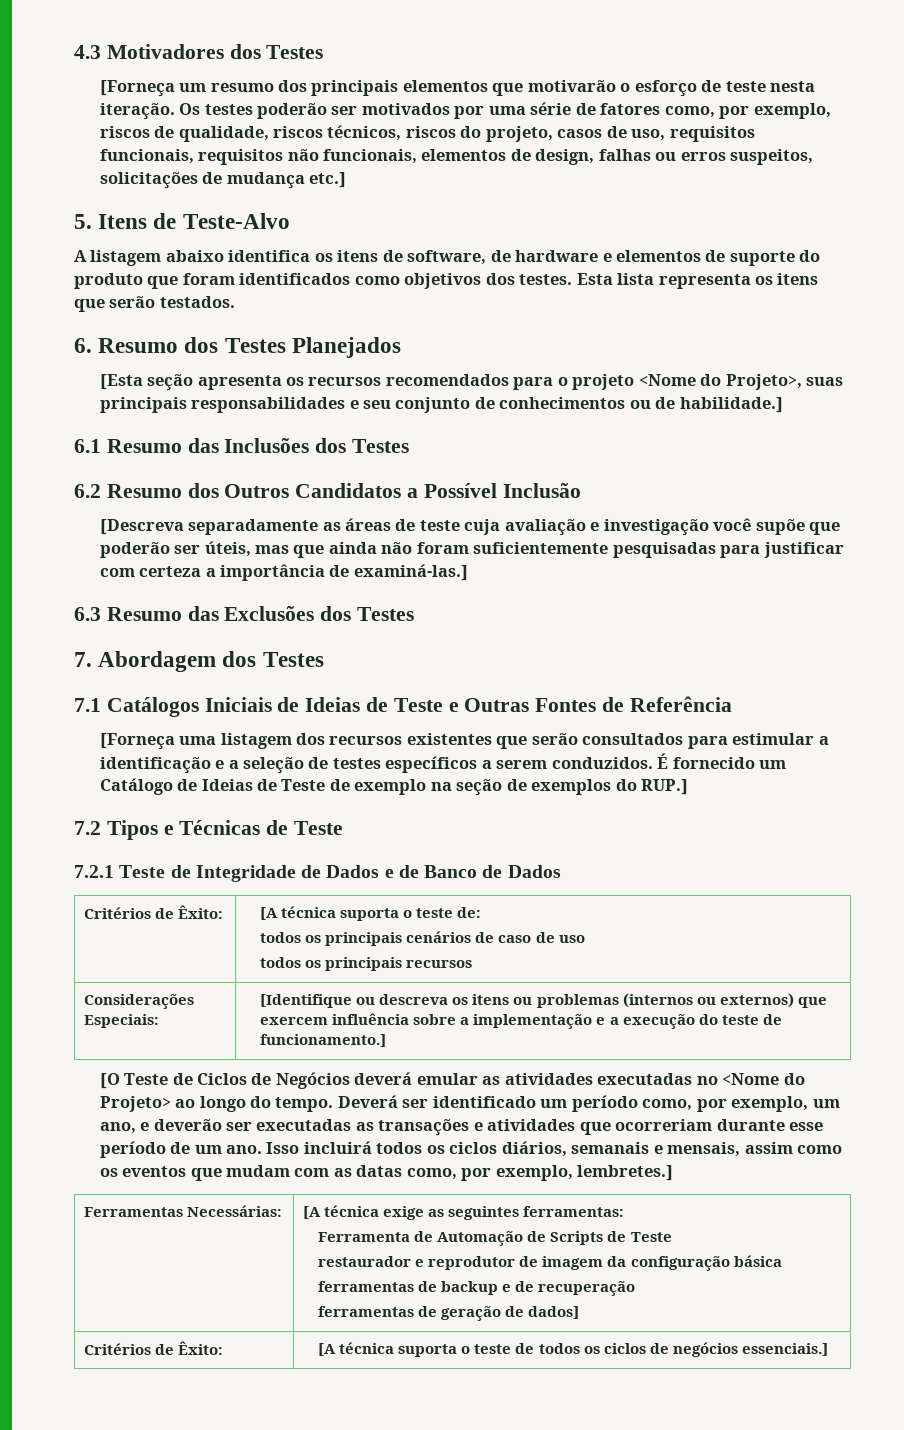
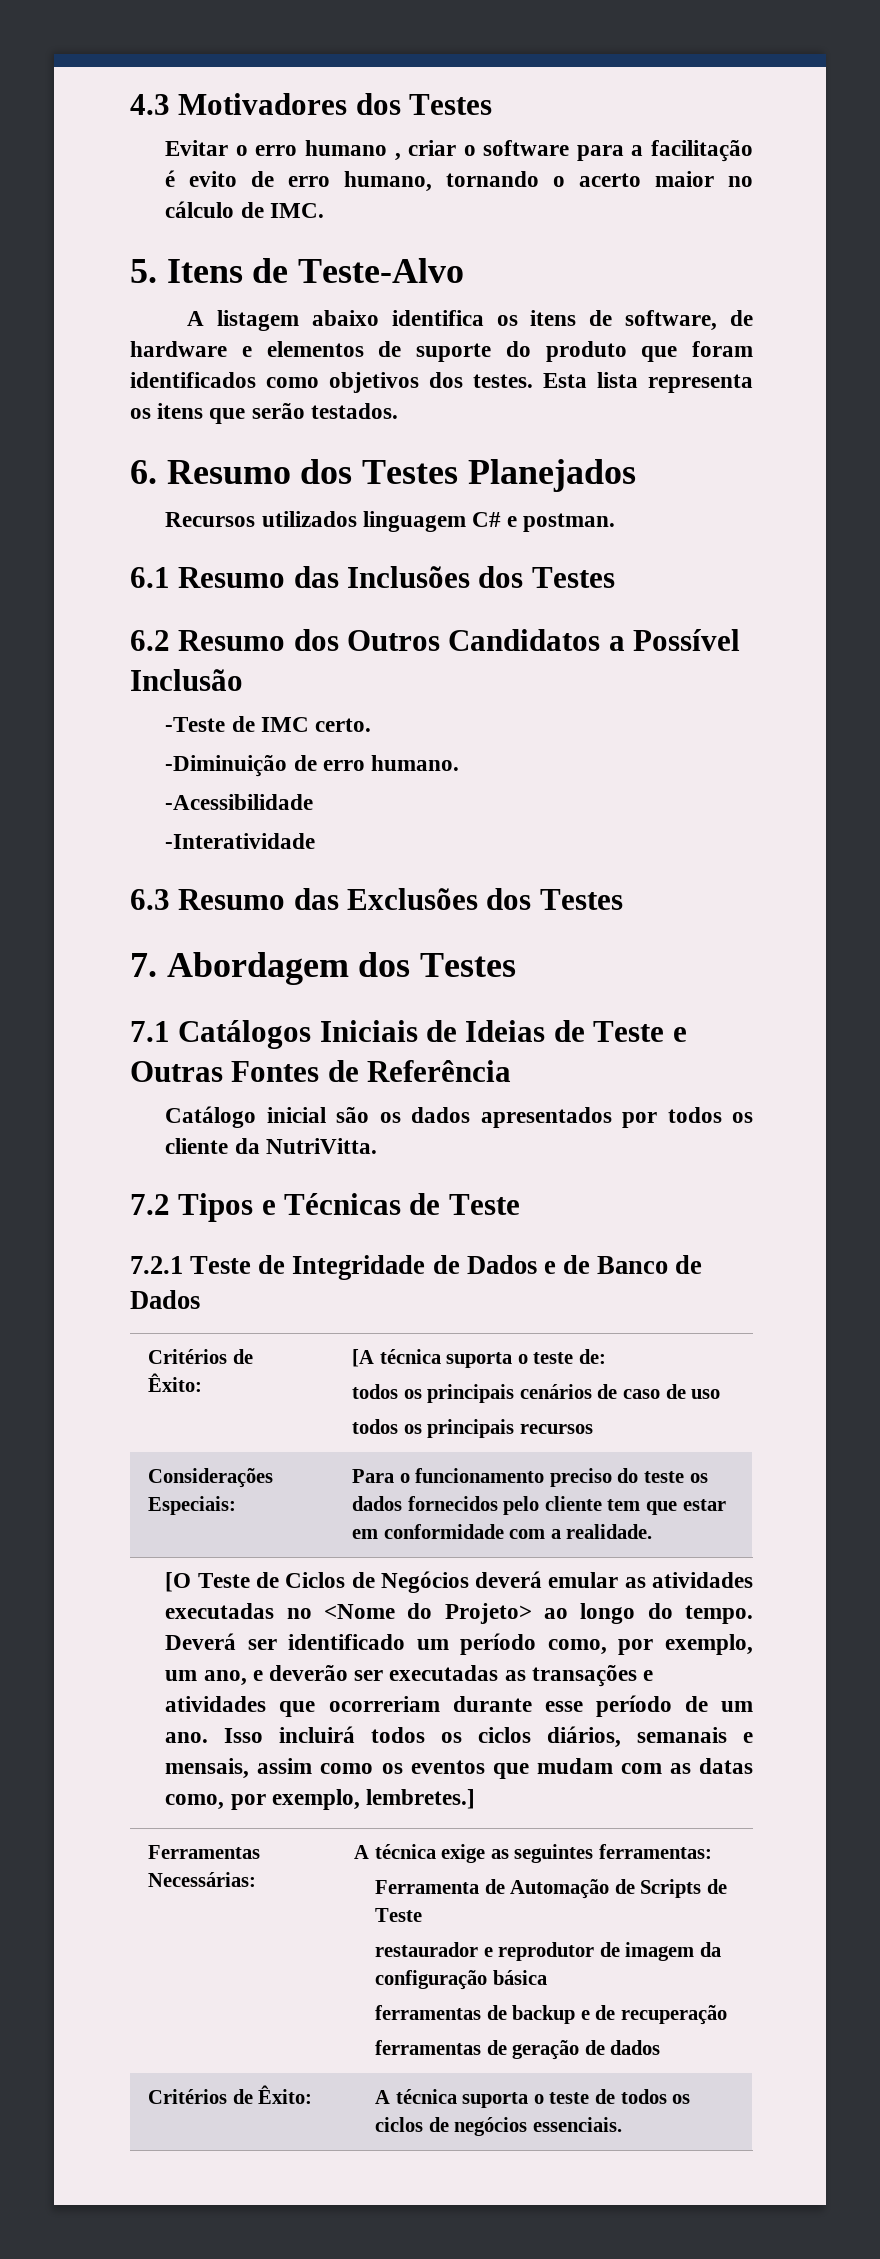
- [Forneça um resumo dos principais elementos que motivarão o esforço de teste nesta iteração. Os testes poderão ser motivados por uma série de fatores como, por exemplo, riscos de qualidade, riscos técnicos, riscos do projeto, casos de uso, requisitos funcionais, requisitos não funcionais, elementos de design, falhas ou erros suspeitos, solicitações de mudança etc.]
+ Evitar o erro humano , criar o software para a facilitação é evito de erro humano, tornando o acerto maior no cálculo de IMC.
- [Esta seção apresenta os recursos recomendados para o projeto <Nome do Projeto>, suas principais responsabilidades e seu conjunto de conhecimentos ou de habilidade.]
+ Recursos utilizados linguagem C# e postman.
- [Descreva separadamente as áreas de teste cuja avaliação e investigação você supõe que poderão ser úteis, mas que ainda não foram suficientemente pesquisadas para justificar com certeza a importância de examiná-las.]
+ -Teste de IMC certo.
+ -Diminuição de erro humano.
+ -Acessibilidade
+ -Interatividade
- [Forneça uma listagem dos recursos existentes que serão consultados para estimular a identificação e a seleção de testes específicos a serem conduzidos. É fornecido um Catálogo de Ideias de Teste de exemplo na seção de exemplos do RUP.]
+ Catálogo inicial são os dados apresentados por todos os cliente da NutriVitta.
- Considerações Especiais: | [Identifique ou descreva os itens ou problemas (internos ou externos) que exercem influência sobre a implementação e a execução do teste de funcionamento.]
+ Considerações Especiais: | Para o funcionamento preciso do teste os dados fornecidos pelo cliente tem que estar em conformidade com a realidade.
- Ferramentas Necessárias: | [A técnica exige as seguintes ferramentas:
+ Ferramentas Necessárias: | A técnica exige as seguintes ferramentas:
  Ferramenta de Automação de Scripts de Teste
  restaurador e reprodutor de imagem da configuração básica
  ferramentas de backup e de recuperação
- ferramentas de geração de dados]
- Critérios de Êxito: | [A técnica suporta o teste de todos os ciclos de negócios essenciais.]
+ ferramentas de geração de dados
+ Critérios de Êxito: | A técnica suporta o teste de todos os ciclos de negócios essenciais.

